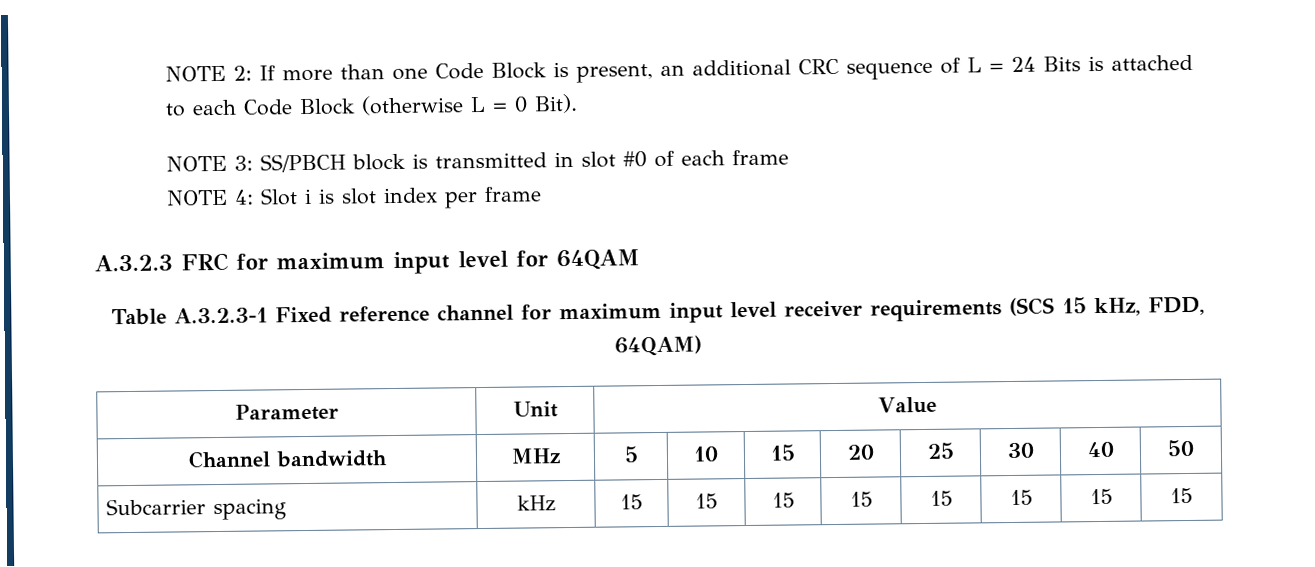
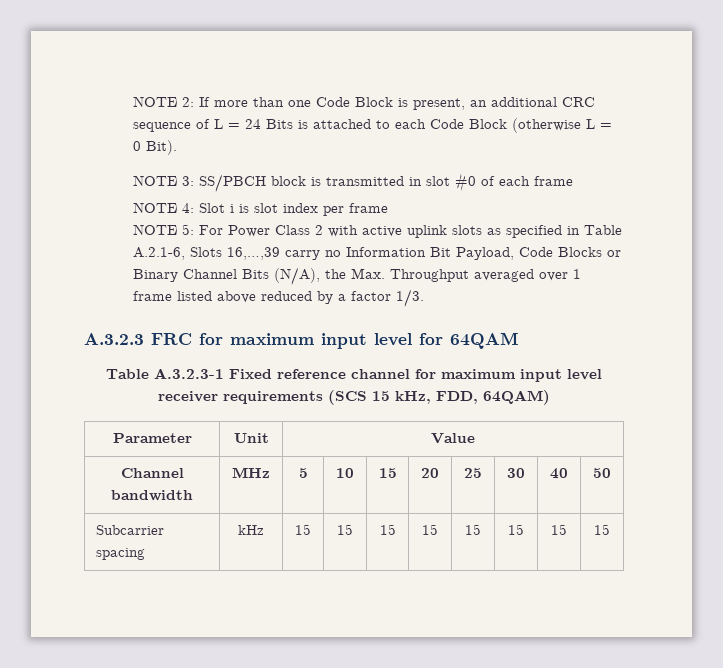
+ NOTE 5: For Power Class 2 with active uplink slots as specified in Table A.2.1-6, Slots 16,…,39 carry no Information Bit Payload, Code Blocks or Binary Channel Bits (N/A), the Max. Throughput averaged over 1 frame listed above reduced by a factor 1/3.

